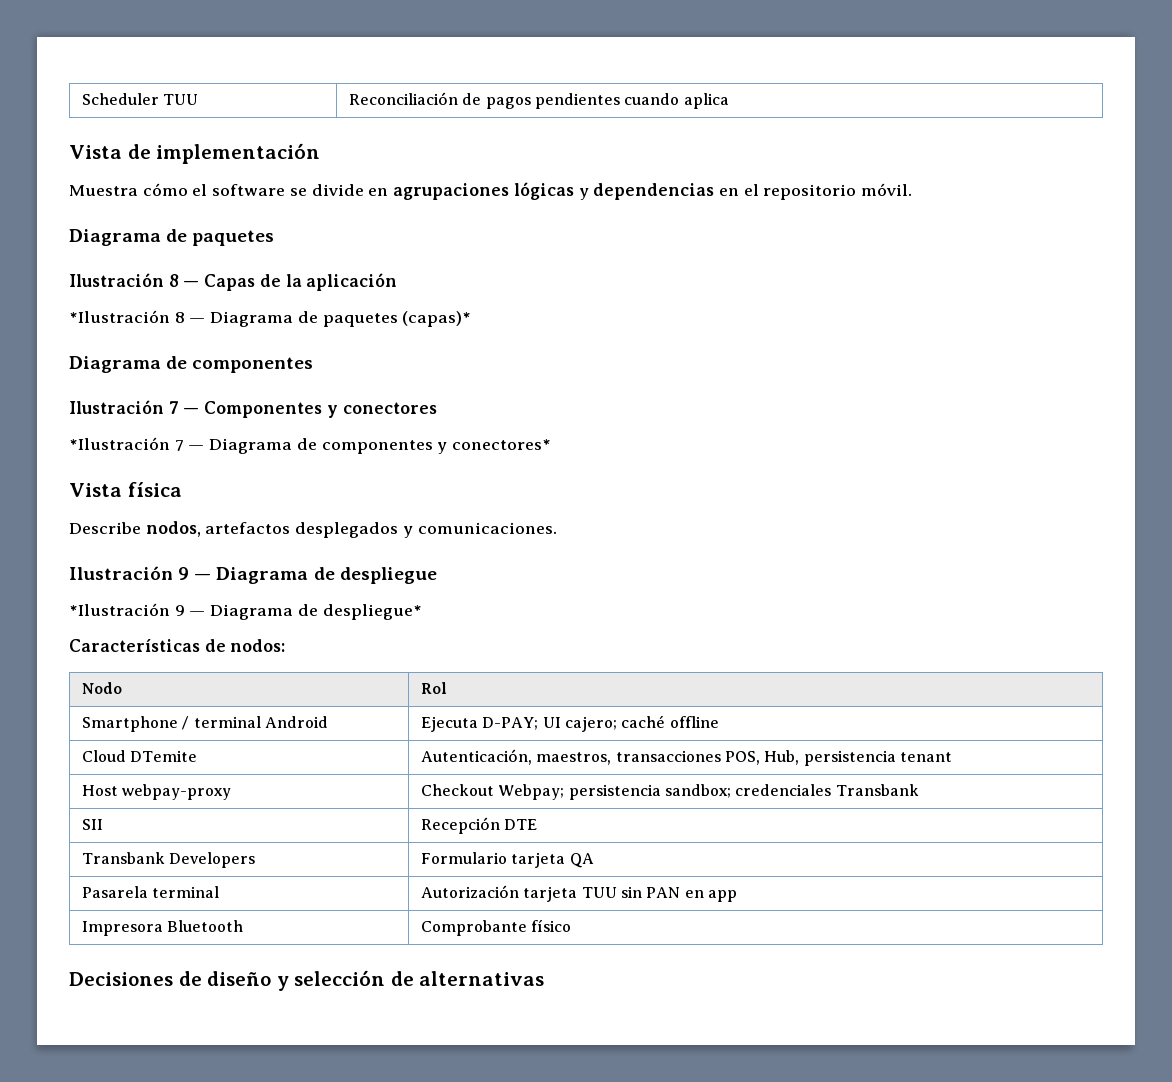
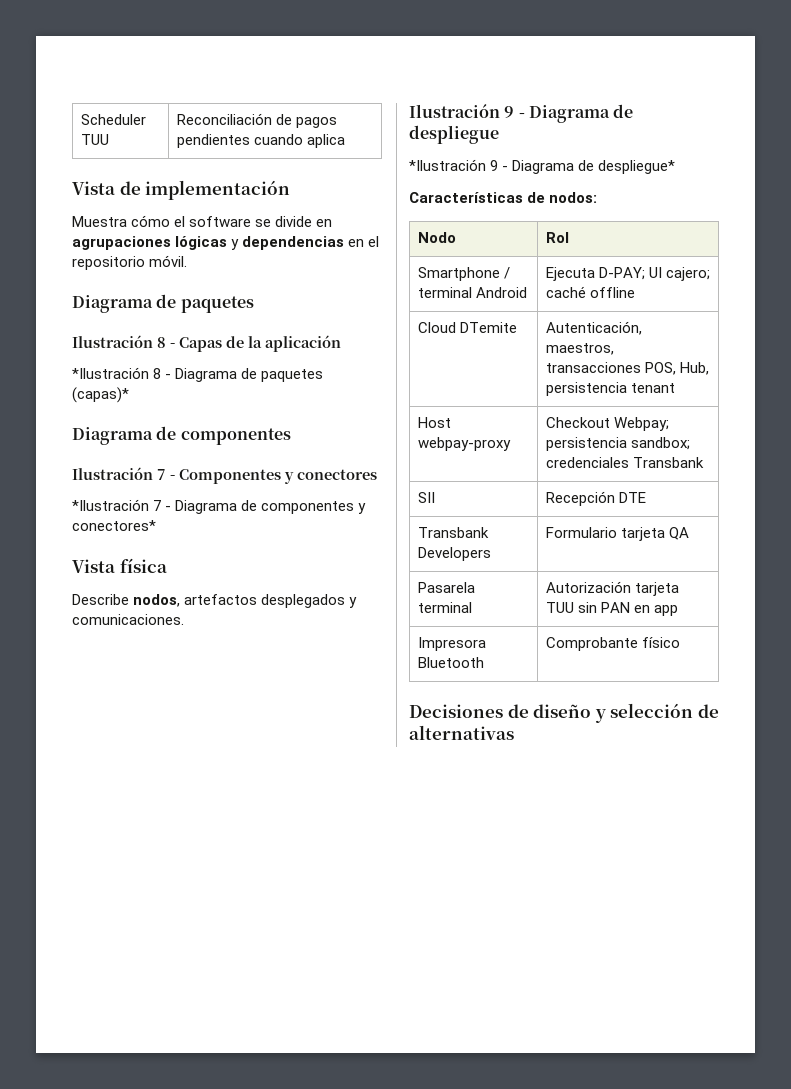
- Ilustración 8 — Capas de la aplicación
+ Ilustración 8 - Capas de la aplicación
- *Ilustración 8 — Diagrama de paquetes (capas)*
+ *Ilustración 8 - Diagrama de paquetes (capas)*
- Ilustración 7 — Componentes y conectores
+ Ilustración 7 - Componentes y conectores
- *Ilustración 7 — Diagrama de componentes y conectores*
+ *Ilustración 7 - Diagrama de componentes y conectores*
- Ilustración 9 — Diagrama de despliegue
+ Ilustración 9 - Diagrama de despliegue
- *Ilustración 9 — Diagrama de despliegue*
+ *Ilustración 9 - Diagrama de despliegue*

